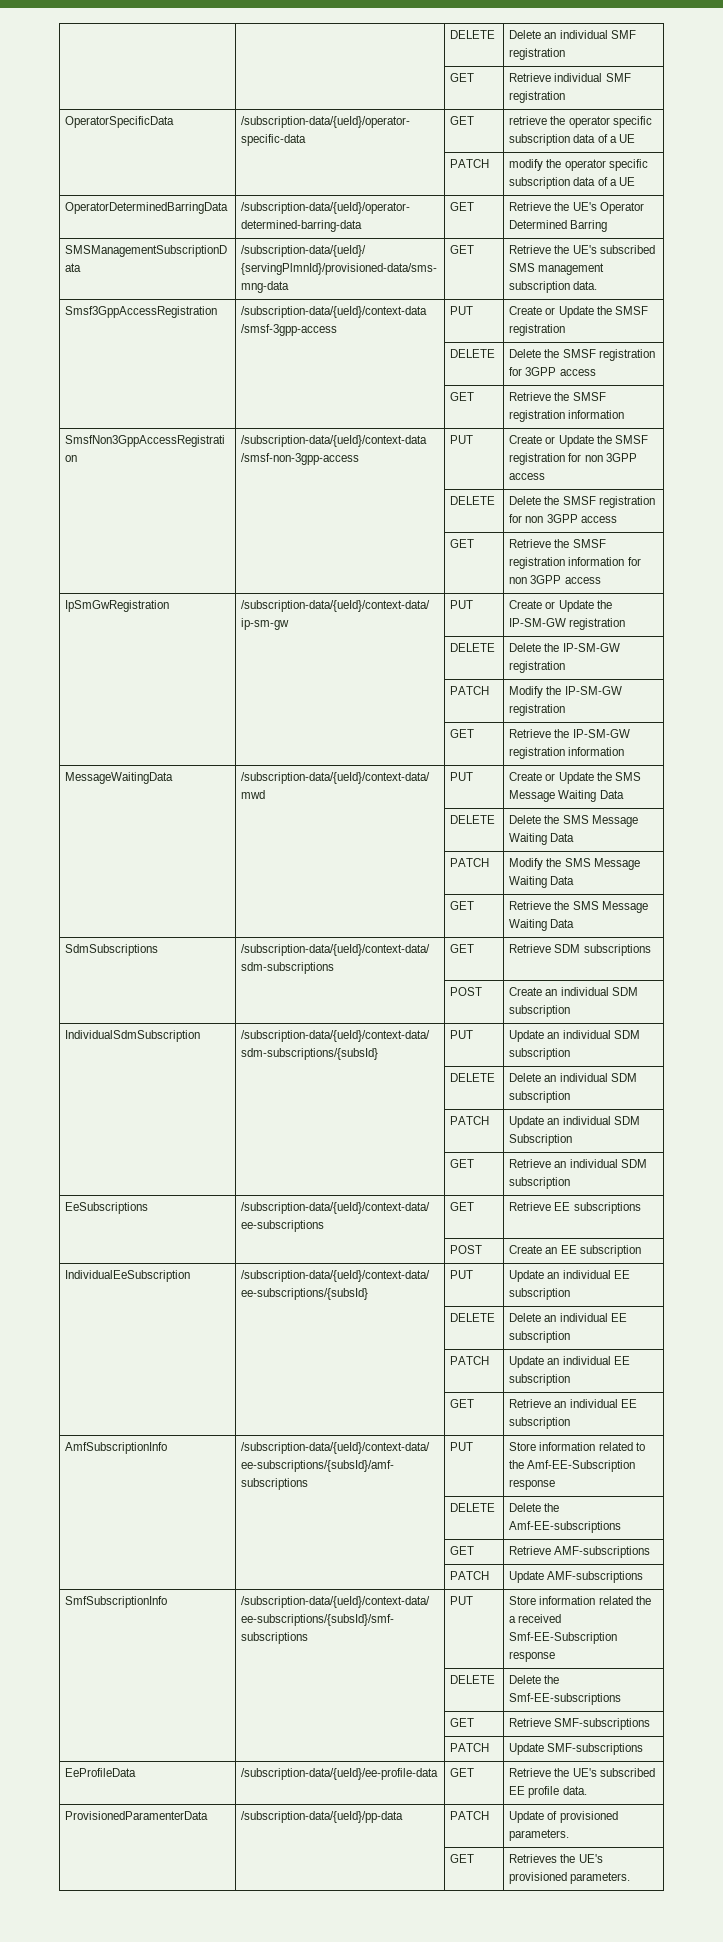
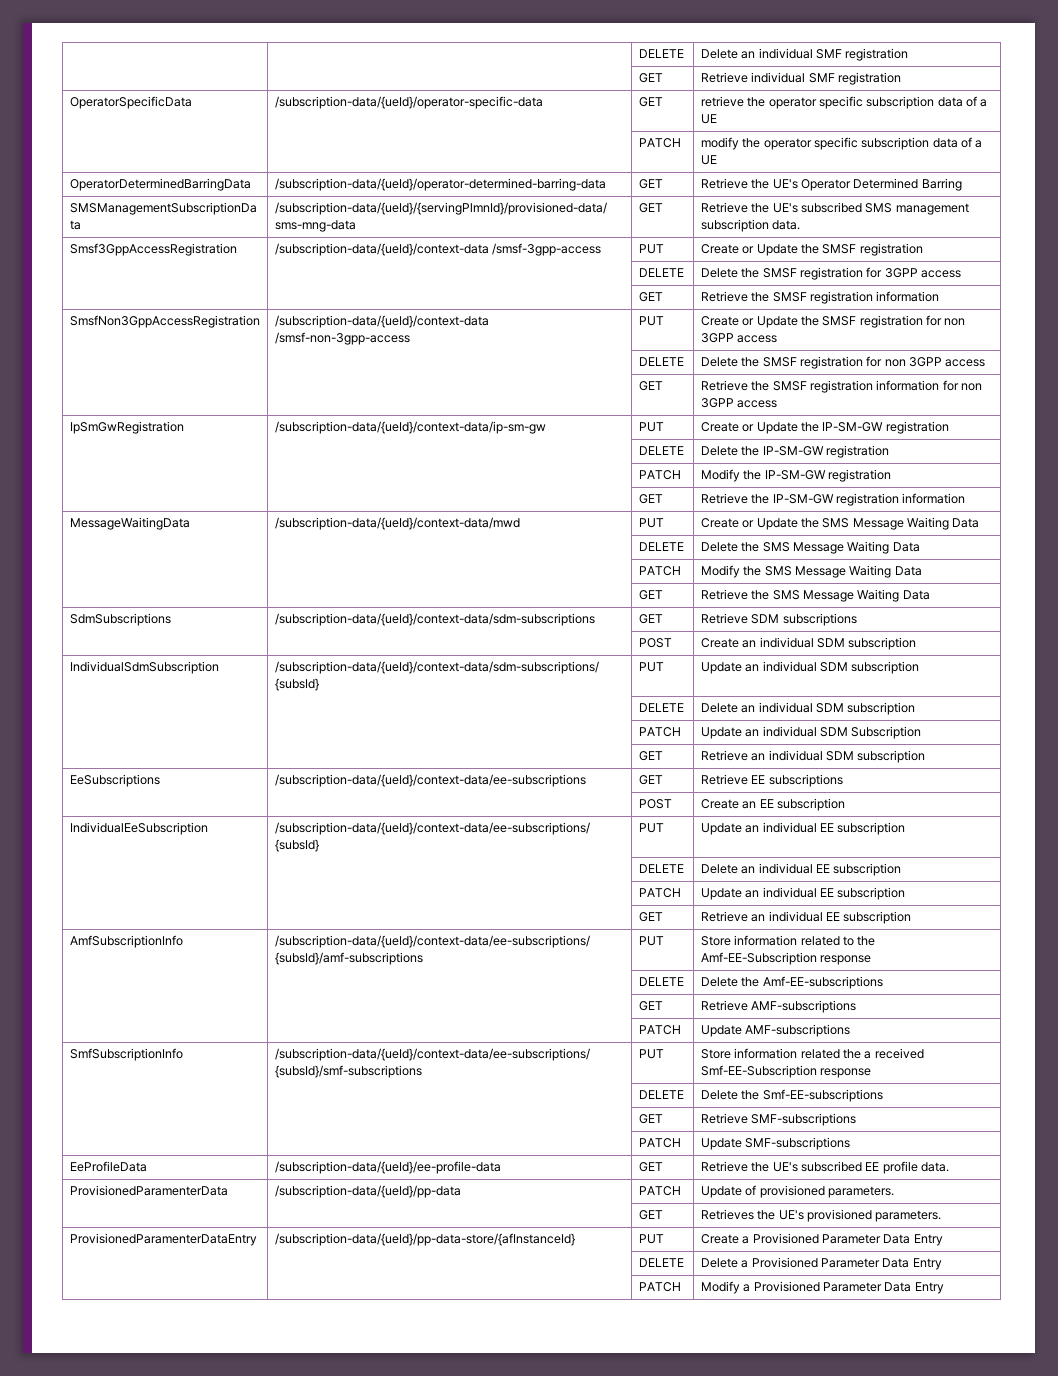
+ ProvisionedParamenterDataEntry | /subscription-data/{ueId}/pp-data-store/{afInstanceId} | PUT | Create a Provisioned Parameter Data Entry
+ | | DELETE | Delete a Provisioned Parameter Data Entry
+ | | PATCH | Modify a Provisioned Parameter Data Entry

